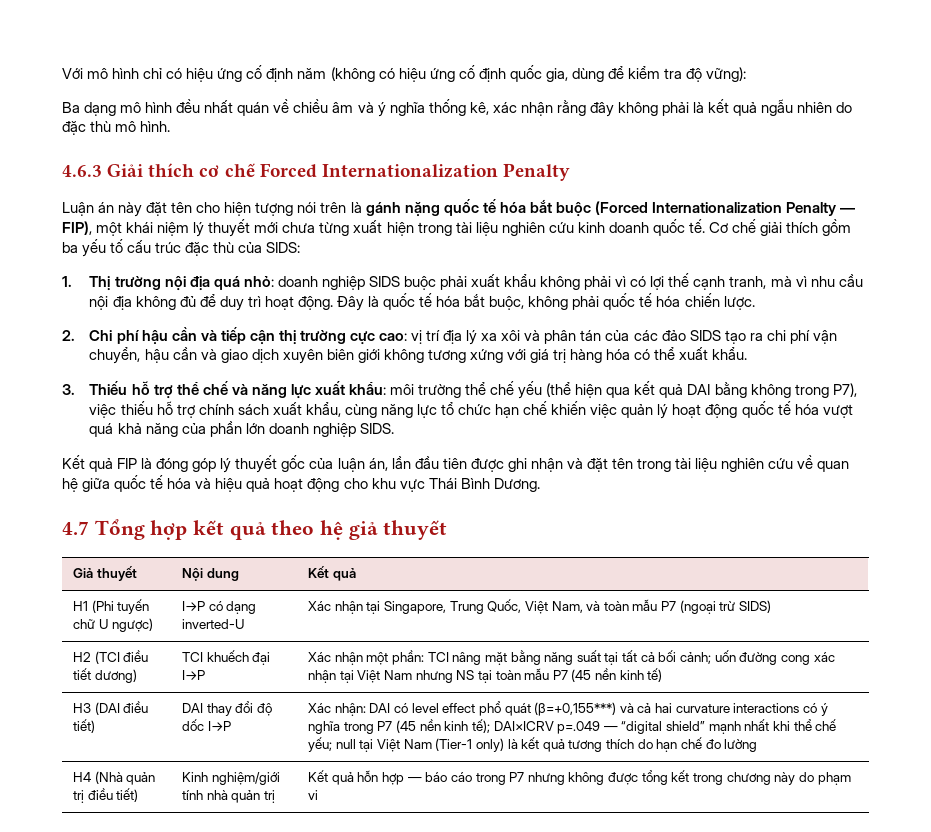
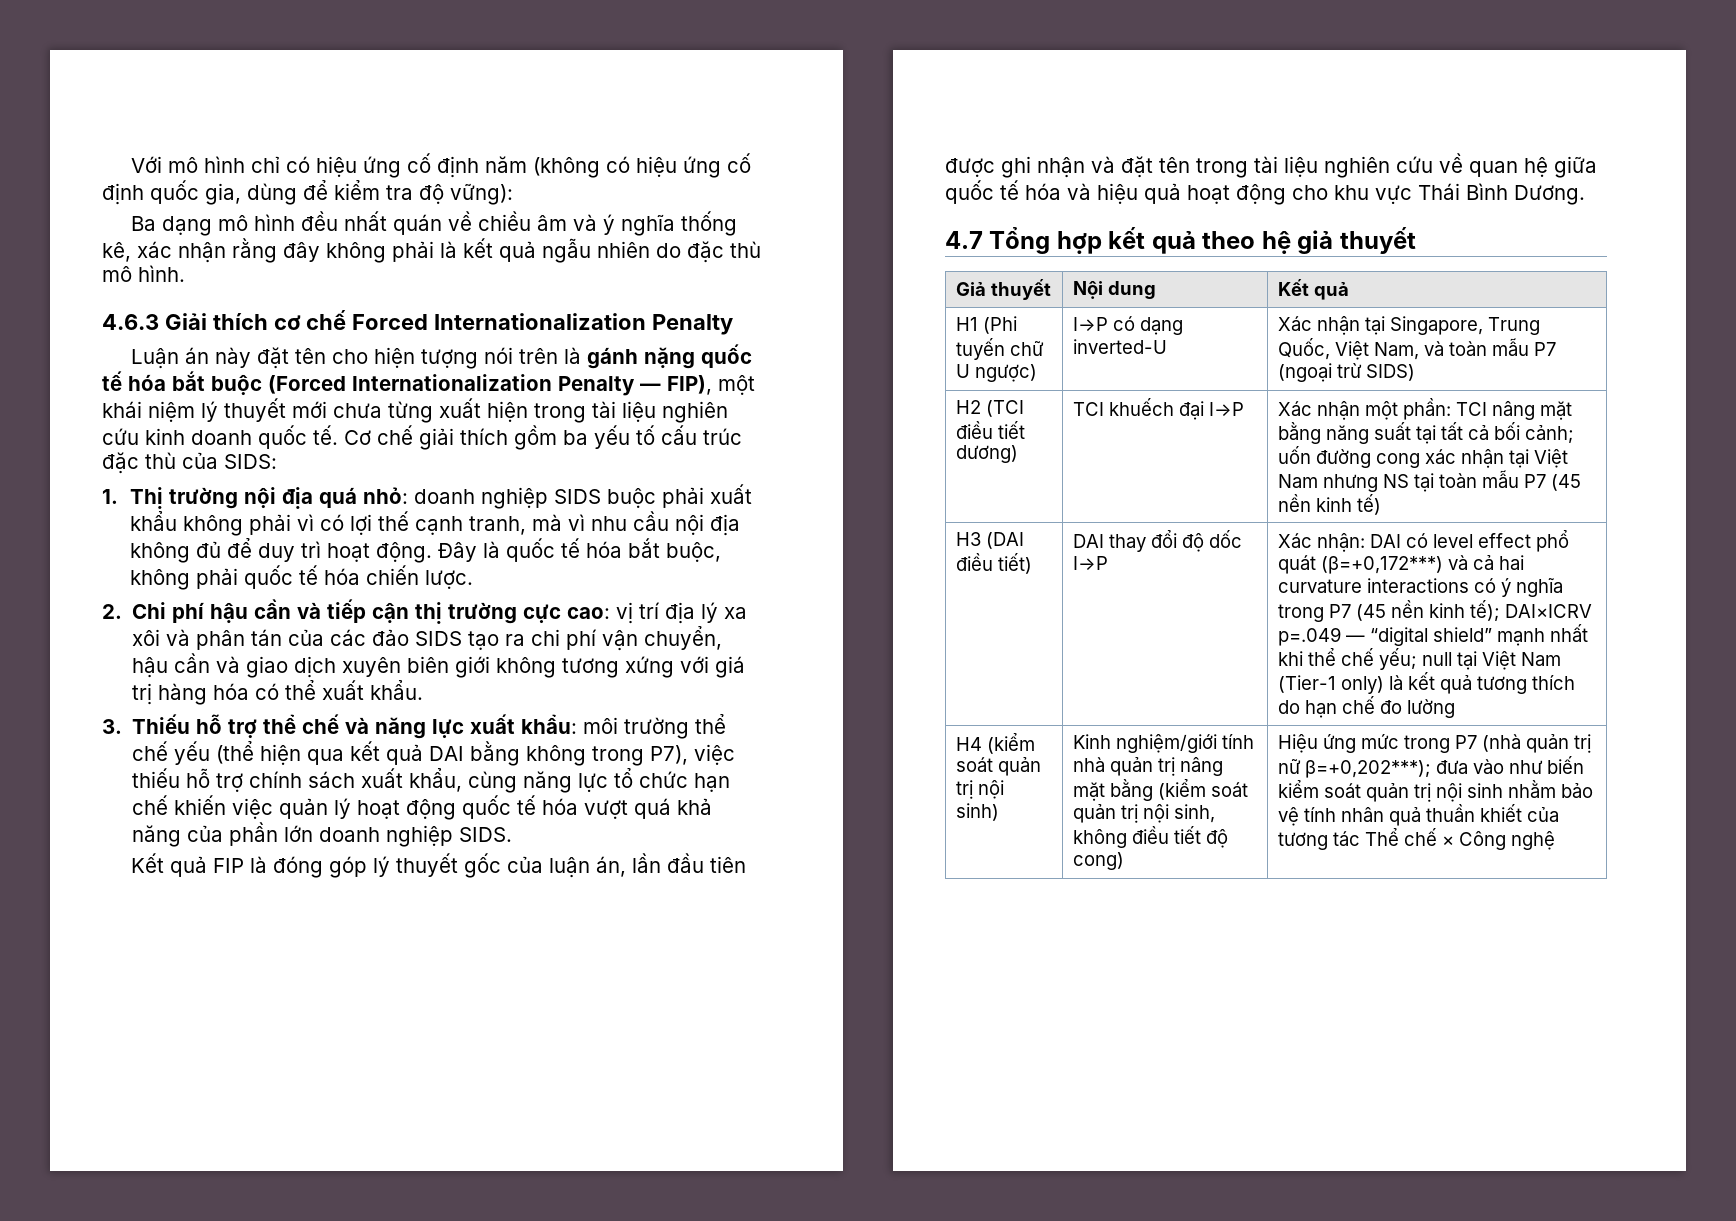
- Xác nhận: DAI có level effect phổ quát (β=+0,155***) và cả hai curvature interactions có ý nghĩa trong P7 (45 nền kinh tế); DAI×ICRV p=.049 — “digital shield” mạnh nhất khi thể chế yếu; null tại Việt Nam (Tier-1 only) là kết quả tương thích do hạn chế đo lường
+ Xác nhận: DAI có level effect phổ quát (β=+0,172***) và cả hai curvature interactions có ý nghĩa trong P7 (45 nền kinh tế); DAI×ICRV p=.049 — “digital shield” mạnh nhất khi thể chế yếu; null tại Việt Nam (Tier-1 only) là kết quả tương thích do hạn chế đo lường
- H4 (Nhà quản trị điều tiết)
+ H4 (kiểm soát quản trị nội sinh)
- Kinh nghiệm/giới tính nhà quản trị | Kết quả hỗn hợp — báo cáo trong P7 nhưng không được tổng kết trong chương này do phạm vi
+ Kinh nghiệm/giới tính nhà quản trị nâng mặt bằng (kiểm soát quản trị nội sinh, không điều tiết độ cong) | Hiệu ứng mức trong P7 (nhà quản trị nữ β=+0,202***); đưa vào như biến kiểm soát quản trị nội sinh nhằm bảo vệ tính nhân quả thuần khiết của tương tác Thể chế × Công nghệ

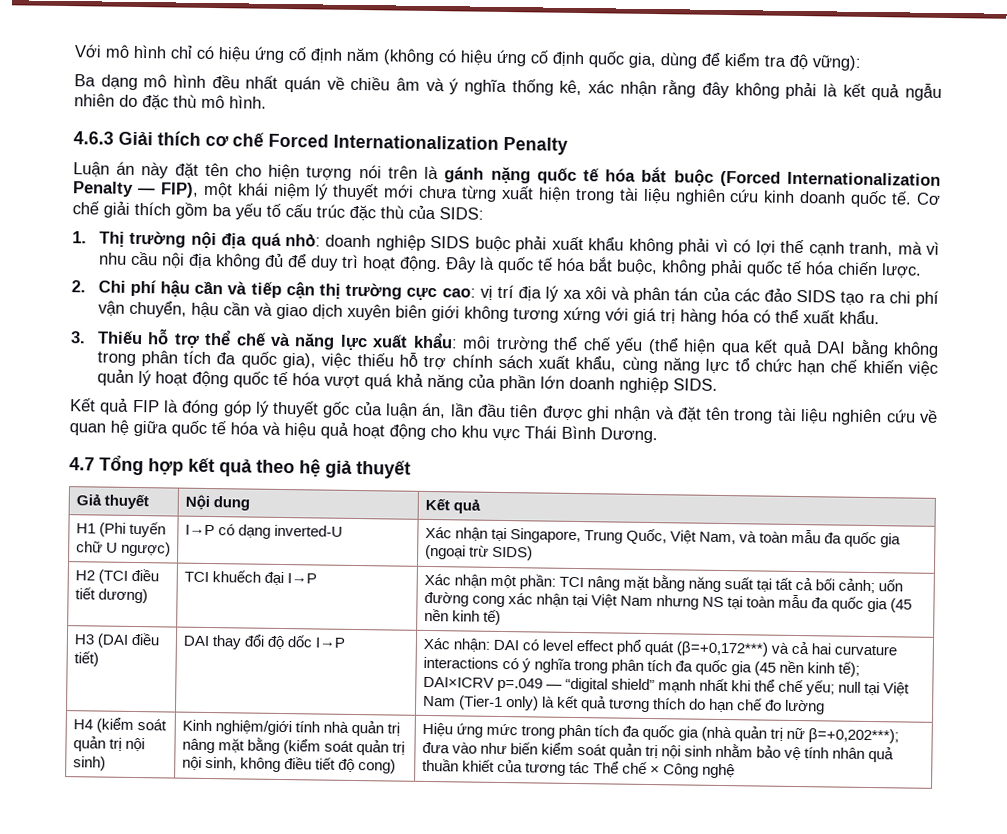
- 3. Thiếu hỗ trợ thể chế và năng lực xuất khẩu: môi trường thể chế yếu (thể hiện qua kết quả DAI bằng không trong P7), việc thiếu hỗ trợ chính sách xuất khẩu, cùng năng lực tổ chức hạn chế khiến việc quản lý hoạt động quốc tế hóa vượt quá khả năng của phần lớn doanh nghiệp SIDS.
+ 3. Thiếu hỗ trợ thể chế và năng lực xuất khẩu: môi trường thể chế yếu (thể hiện qua kết quả DAI bằng không trong phân tích đa quốc gia), việc thiếu hỗ trợ chính sách xuất khẩu, cùng năng lực tổ chức hạn chế khiến việc quản lý hoạt động quốc tế hóa vượt quá khả năng của phần lớn doanh nghiệp SIDS.
- H1 (Phi tuyến chữ U ngược) | I→P có dạng inverted-U | Xác nhận tại Singapore, Trung Quốc, Việt Nam, và toàn mẫu P7 (ngoại trừ SIDS)
+ H1 (Phi tuyến chữ U ngược) | I→P có dạng inverted-U | Xác nhận tại Singapore, Trung Quốc, Việt Nam, và toàn mẫu đa quốc gia (ngoại trừ SIDS)
- Xác nhận một phần: TCI nâng mặt bằng năng suất tại tất cả bối cảnh; uốn đường cong xác nhận tại Việt Nam nhưng NS tại toàn mẫu P7 (45 nền kinh tế)
+ Xác nhận một phần: TCI nâng mặt bằng năng suất tại tất cả bối cảnh; uốn đường cong xác nhận tại Việt Nam nhưng NS tại toàn mẫu đa quốc gia (45 nền kinh tế)
- Xác nhận: DAI có level effect phổ quát (β=+0,172***) và cả hai curvature interactions có ý nghĩa trong P7 (45 nền kinh tế); DAI×ICRV p=.049 — “digital shield” mạnh nhất khi thể chế yếu; null tại Việt Nam (Tier-1 only) là kết quả tương thích do hạn chế đo lường
+ Xác nhận: DAI có level effect phổ quát (β=+0,172***) và cả hai curvature interactions có ý nghĩa trong phân tích đa quốc gia (45 nền kinh tế); DAI×ICRV p=.049 — “digital shield” mạnh nhất khi thể chế yếu; null tại Việt Nam (Tier-1 only) là kết quả tương thích do hạn chế đo lường
- Hiệu ứng mức trong P7 (nhà quản trị nữ β=+0,202***); đưa vào như biến kiểm soát quản trị nội sinh nhằm bảo vệ tính nhân quả thuần khiết của tương tác Thể chế × Công nghệ
+ Hiệu ứng mức trong phân tích đa quốc gia (nhà quản trị nữ β=+0,202***); đưa vào như biến kiểm soát quản trị nội sinh nhằm bảo vệ tính nhân quả thuần khiết của tương tác Thể chế × Công nghệ

